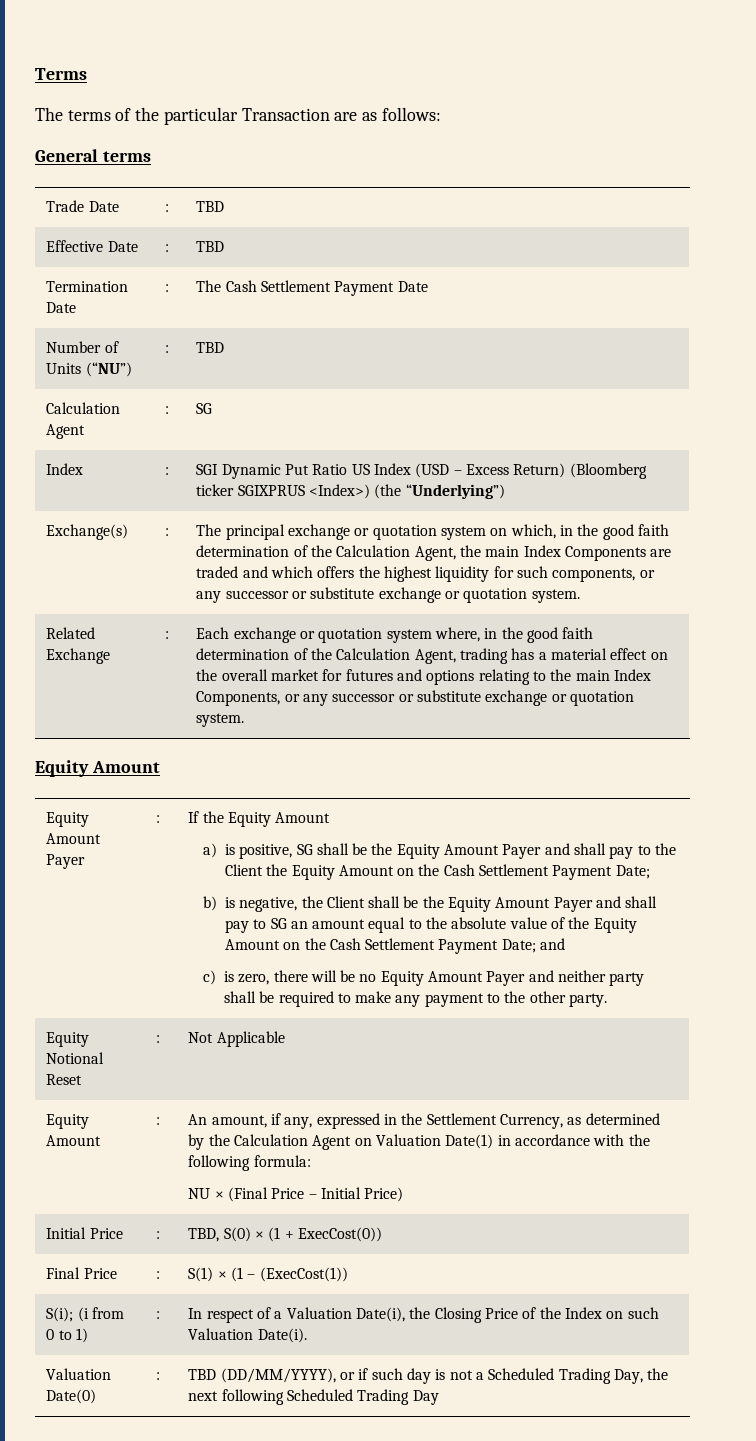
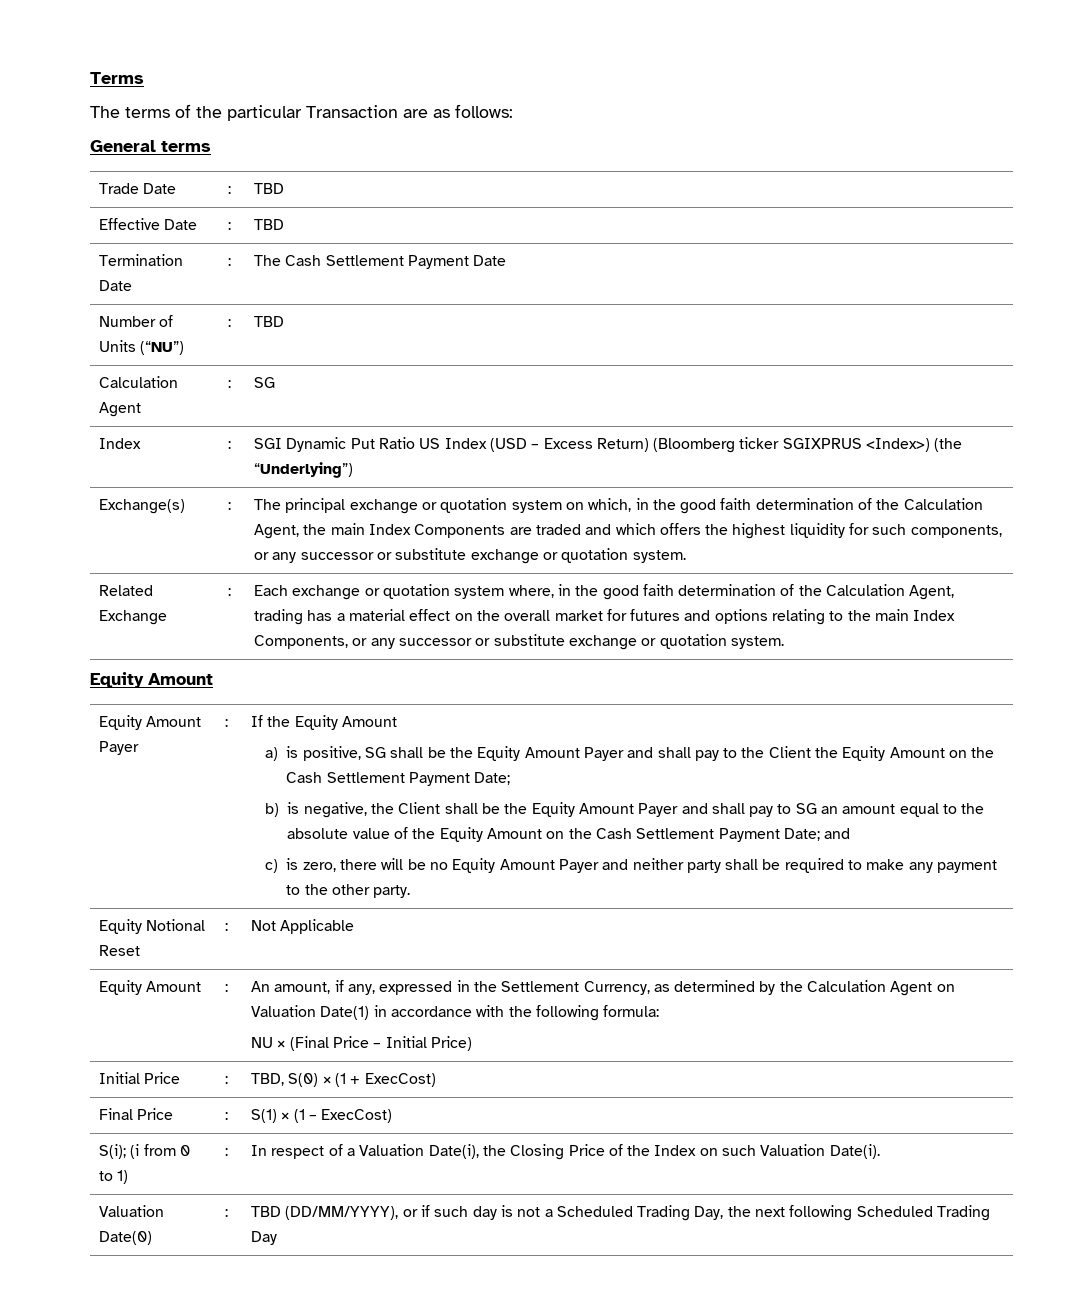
- Initial Price | : | TBD, S(0) × (1 + ExecCost(0))
+ Initial Price | : | TBD, S(0) × (1 + ExecCost)
- Final Price | : | S(1) × (1 – (ExecCost(1))
+ Final Price | : | S(1) × (1 – ExecCost)

